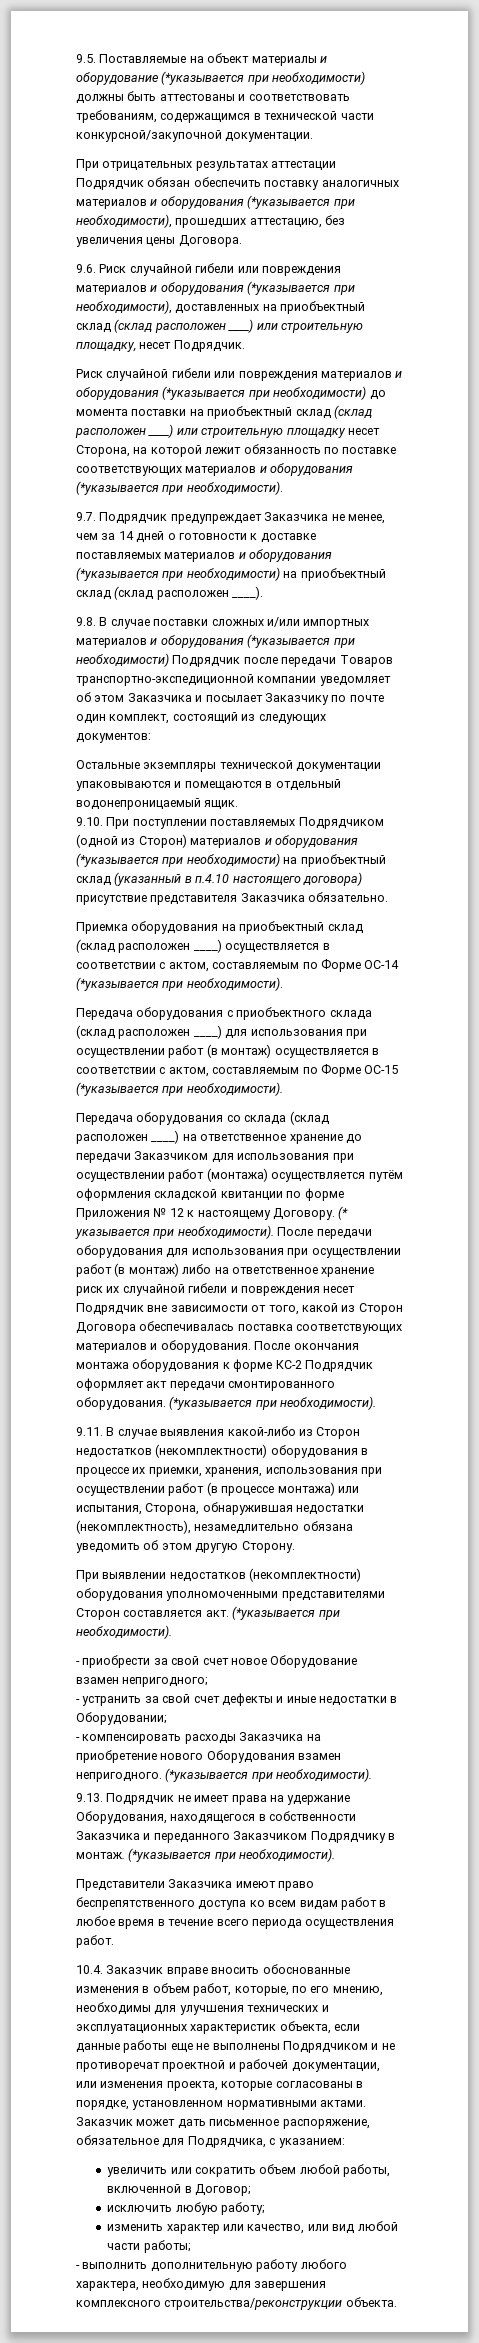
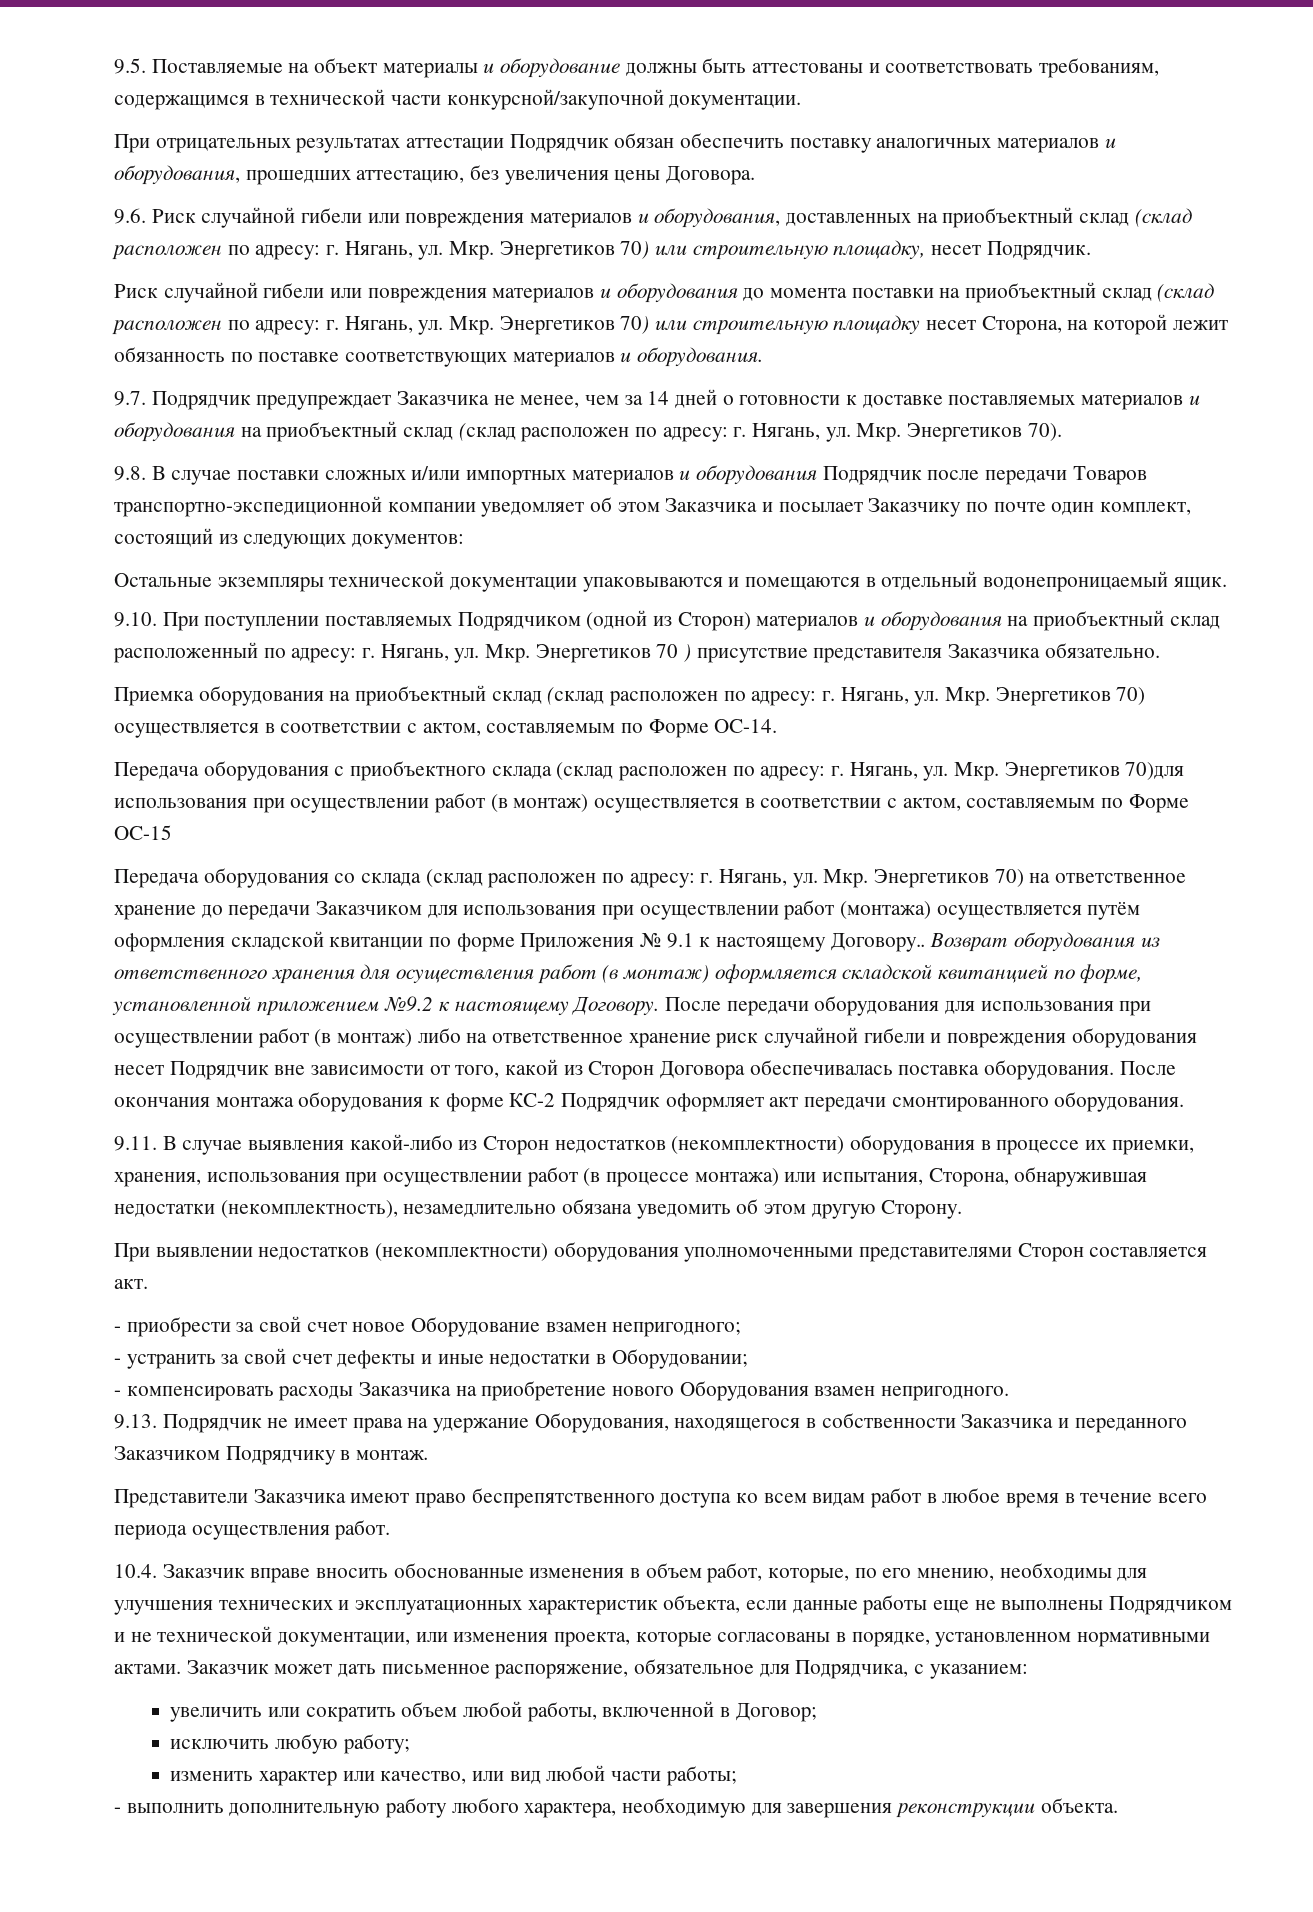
- 9.5. Поставляемые на объект материалы и оборудование (*указывается при необходимости) должны быть аттестованы и соответствовать требованиям, содержащимся в технической части конкурсной/закупочной документации.
+ 9.5. Поставляемые на объект материалы и оборудование должны быть аттестованы и соответствовать требованиям, содержащимся в технической части конкурсной/закупочной документации.
- При отрицательных результатах аттестации Подрядчик обязан обеспечить поставку аналогичных материалов и оборудования (*указывается при необходимости), прошедших аттестацию, без увеличения цены Договора.
+ При отрицательных результатах аттестации Подрядчик обязан обеспечить поставку аналогичных материалов и оборудования, прошедших аттестацию, без увеличения цены Договора.
- 9.6. Риск случайной гибели или повреждения материалов и оборудования (*указывается при необходимости), доставленных на приобъектный склад (склад расположен ____) или строительную площадку, несет Подрядчик.
+ 9.6. Риск случайной гибели или повреждения материалов и оборудования, доставленных на приобъектный склад (склад расположен по адресу: г. Нягань, ул. Мкр. Энергетиков 70) или строительную площадку, несет Подрядчик.
- Риск случайной гибели или повреждения материалов и оборудования (*указывается при необходимости) до момента поставки на приобъектный склад (склад расположен ____) или строительную площадку несет Сторона, на которой лежит обязанность по поставке соответствующих материалов и оборудования (*указывается при необходимости).
+ Риск случайной гибели или повреждения материалов и оборудования до момента поставки на приобъектный склад (склад расположен по адресу: г. Нягань, ул. Мкр. Энергетиков 70) или строительную площадку несет Сторона, на которой лежит обязанность по поставке соответствующих материалов и оборудования.
- 9.7. Подрядчик предупреждает Заказчика не менее, чем за 14 дней о готовности к доставке поставляемых материалов и оборудования (*указывается при необходимости) на приобъектный склад (склад расположен ____).
+ 9.7. Подрядчик предупреждает Заказчика не менее, чем за 14 дней о готовности к доставке поставляемых материалов и оборудования на приобъектный склад (склад расположен по адресу: г. Нягань, ул. Мкр. Энергетиков 70).
- 9.8. В случае поставки сложных и/или импортных материалов и оборудования (*указывается при необходимости) Подрядчик после передачи Товаров транспортно-экспедиционной компании уведомляет об этом Заказчика и посылает Заказчику по почте один комплект, состоящий из следующих документов:
+ 9.8. В случае поставки сложных и/или импортных материалов и оборудования Подрядчик после передачи Товаров транспортно-экспедиционной компании уведомляет об этом Заказчика и посылает Заказчику по почте один комплект, состоящий из следующих документов:
- 9.10. При поступлении поставляемых Подрядчиком (одной из Сторон) материалов и оборудования (*указывается при необходимости) на приобъектный склад (указанный в п.4.10 настоящего договора) присутствие представителя Заказчика обязательно.
+ 9.10. При поступлении поставляемых Подрядчиком (одной из Сторон) материалов и оборудования на приобъектный склад расположенный по адресу: г. Нягань, ул. Мкр. Энергетиков 70 ) присутствие представителя Заказчика обязательно.
- Приемка оборудования на приобъектный склад (склад расположен ____) осуществляется в соответствии с актом, составляемым по Форме ОС-14 (*указывается при необходимости).
+ Приемка оборудования на приобъектный склад (склад расположен по адресу: г. Нягань, ул. Мкр. Энергетиков 70) осуществляется в соответствии с актом, составляемым по Форме ОС-14.
- Передача оборудования с приобъектного склада (склад расположен ____) для использования при осуществлении работ (в монтаж) осуществляется в соответствии с актом, составляемым по Форме ОС-15 (*указывается при необходимости).
+ Передача оборудования с приобъектного склада (склад расположен по адресу: г. Нягань, ул. Мкр. Энергетиков 70)для использования при осуществлении работ (в монтаж) осуществляется в соответствии с актом, составляемым по Форме ОС-15
- Передача оборудования со склада (склад расположен ____) на ответственное хранение до передачи Заказчиком для использования при осуществлении работ (монтажа) осуществляется путём оформления складской квитанции по форме Приложения № 12 к настоящему Договору. (* указывается при необходимости).
+ Передача оборудования со склада (склад расположен по адресу: г. Нягань, ул. Мкр. Энергетиков 70) на ответственное хранение до передачи Заказчиком для использования при осуществлении работ (монтажа) осуществляется путём оформления складской квитанции по форме Приложения № 9.1 к настоящему Договору.. Возврат оборудования из ответственного хранения для осуществления работ (в монтаж) оформляется складской квитанцией по форме, установленной приложением №9.2 к настоящему Договору.
- После передачи оборудования для использования при осуществлении работ (в монтаж) либо на ответственное хранение риск их случайной гибели и повреждения несет Подрядчик вне зависимости от того, какой из Сторон Договора обеспечивалась поставка соответствующих материалов и оборудования.
+ После передачи оборудования для использования при осуществлении работ (в монтаж) либо на ответственное хранение риск случайной гибели и повреждения оборудования несет Подрядчик вне зависимости от того, какой из Сторон Договора обеспечивалась поставка оборудования.
- После окончания монтажа оборудования к форме КС-2 Подрядчик оформляет акт передачи смонтированного оборудования. (*указывается при необходимости).
+ После окончания монтажа оборудования к форме КС-2 Подрядчик оформляет акт передачи смонтированного оборудования.
- При выявлении недостатков (некомплектности) оборудования уполномоченными представителями Сторон составляется акт. (*указывается при необходимости).
+ При выявлении недостатков (некомплектности) оборудования уполномоченными представителями Сторон составляется акт.
- - компенсировать расходы Заказчика на приобретение нового Оборудования взамен непригодного. (*указывается при необходимости).
+ - компенсировать расходы Заказчика на приобретение нового Оборудования взамен непригодного.
- 9.13. Подрядчик не имеет права на удержание Оборудования, находящегося в собственности Заказчика и переданного Заказчиком Подрядчику в монтаж. (*указывается при необходимости).
+ 9.13. Подрядчик не имеет права на удержание Оборудования, находящегося в собственности Заказчика и переданного Заказчиком Подрядчику в монтаж.
- 10.4. Заказчик вправе вносить обоснованные изменения в объем работ, которые, по его мнению, необходимы для улучшения технических и эксплуатационных характеристик объекта, если данные работы еще не выполнены Подрядчиком и не противоречат проектной и рабочей документации, или изменения проекта, которые согласованы в порядке, установленном нормативными актами.
+ 10.4. Заказчик вправе вносить обоснованные изменения в объем работ, которые, по его мнению, необходимы для улучшения технических и эксплуатационных характеристик объекта, если данные работы еще не выполнены Подрядчиком и не технической документации, или изменения проекта, которые согласованы в порядке, установленном нормативными актами.
- - выполнить дополнительную работу любого характера, необходимую для завершения комплексного строительства/реконструкции объекта.
+ - выполнить дополнительную работу любого характера, необходимую для завершения реконструкции объекта.

